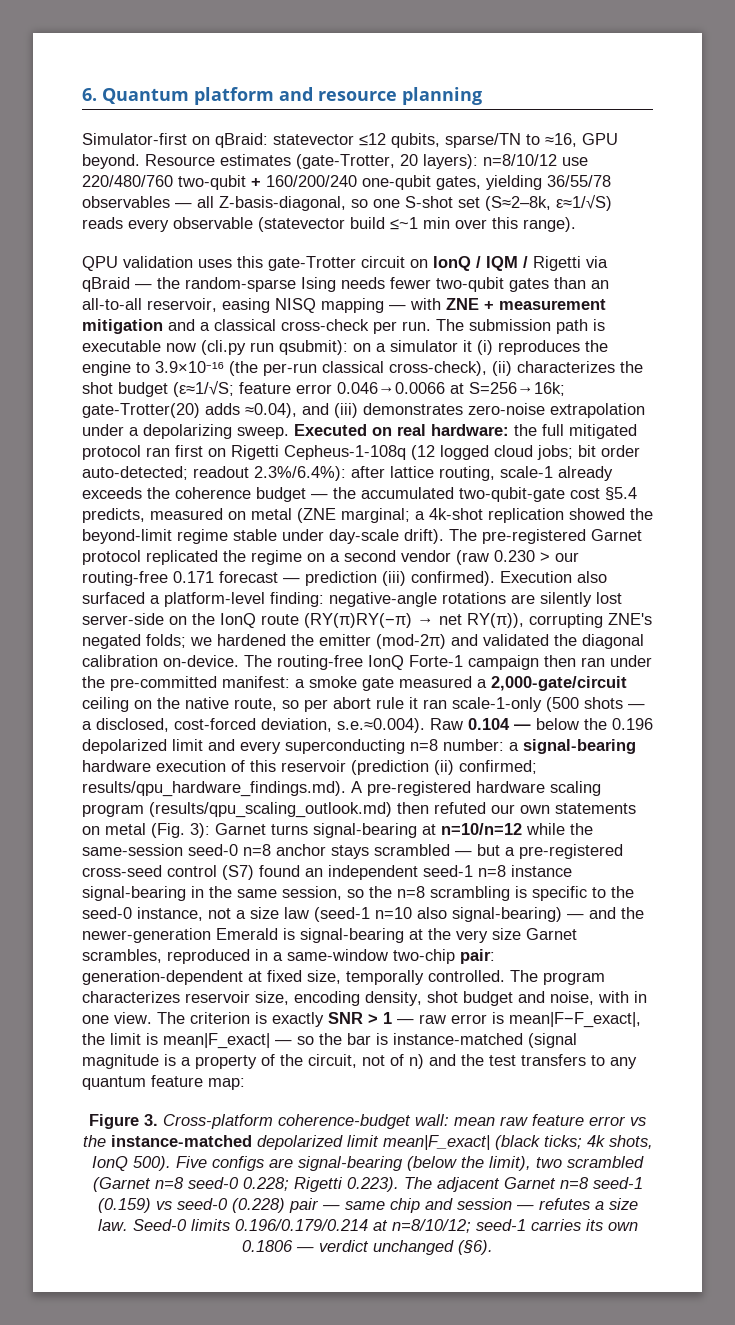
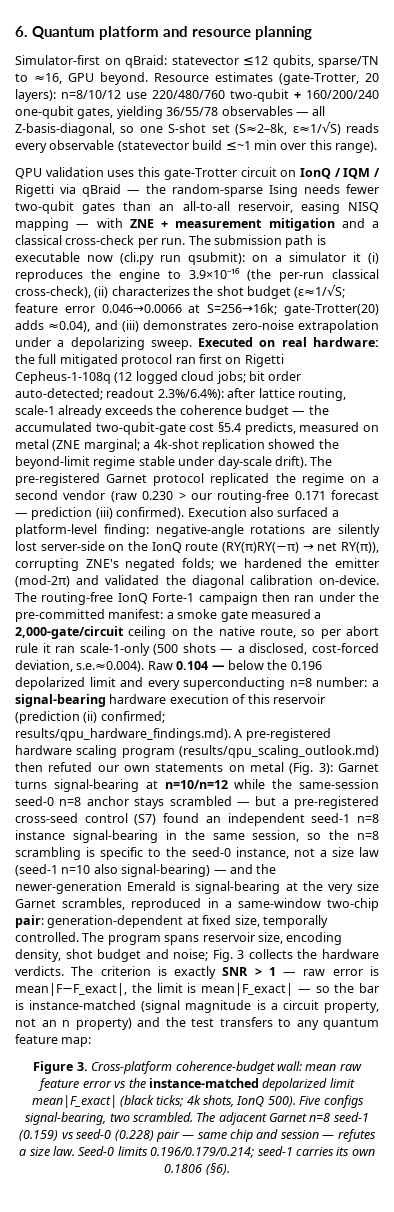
- The program characterizes reservoir size, encoding density, shot budget and noise, with in one view.
+ The program spans reservoir size, encoding density, shot budget and noise; Fig. 3 collects the hardware verdicts.
- The criterion is exactly SNR > 1 — raw error is mean|F−F_exact|, the limit is mean|F_exact| — so the bar is instance-matched (signal magnitude is a property of the circuit, not of n) and the test transfers to any quantum feature map:
+ The criterion is exactly SNR > 1 — raw error is mean|F−F_exact|, the limit is mean|F_exact| — so the bar is instance-matched (signal magnitude is a circuit property, not an n property) and the test transfers to any quantum feature map:
- Five configs are signal-bearing (below the limit), two scrambled (Garnet n=8 seed-0 0.228; Rigetti 0.223). The adjacent Garnet n=8 seed-1 (0.159) vs seed-0 (0.228) pair — same chip and session — refutes a size law.
+ Five configs signal-bearing, two scrambled. The adjacent Garnet n=8 seed-1 (0.159) vs seed-0 (0.228) pair — same chip and session — refutes a size law.
- Seed-0 limits 0.196/0.179/0.214 at n=8/10/12; seed-1 carries its own 0.1806 — verdict unchanged (§6).
+ Seed-0 limits 0.196/0.179/0.214; seed-1 carries its own 0.1806 (§6).

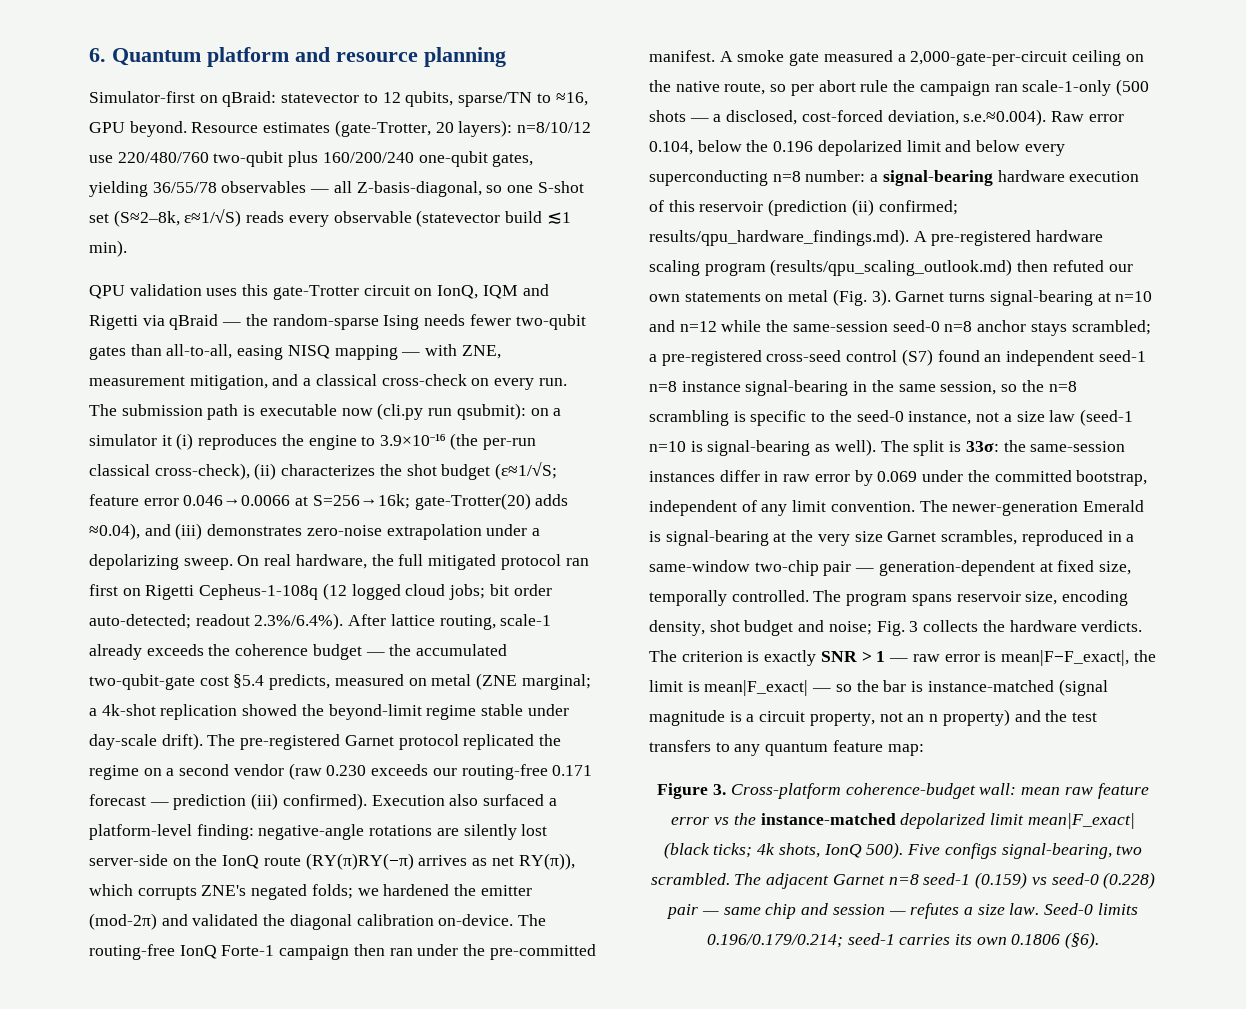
- Simulator-first on qBraid: statevector ≤12 qubits, sparse/TN to ≈16, GPU beyond.
+ Simulator-first on qBraid: statevector to 12 qubits, sparse/TN to ≈16, GPU beyond.
- Resource estimates (gate-Trotter, 20 layers): n=8/10/12 use 220/480/760 two-qubit + 160/200/240 one-qubit gates, yielding 36/55/78 observables — all Z-basis-diagonal, so one S-shot set (S≈2–8k, ε≈1/√S) reads every observable (statevector build ≤~1 min over this range).
+ Resource estimates (gate-Trotter, 20 layers): n=8/10/12 use 220/480/760 two-qubit plus 160/200/240 one-qubit gates, yielding 36/55/78 observables — all Z-basis-diagonal, so one S-shot set (S≈2–8k, ε≈1/√S) reads every observable (statevector build ≲1 min).
- QPU validation uses this gate-Trotter circuit on IonQ / IQM / Rigetti via qBraid — the random-sparse Ising needs fewer two-qubit gates than an all-to-all reservoir, easing NISQ mapping — with ZNE + measurement mitigation and a classical cross-check per run.
+ QPU validation uses this gate-Trotter circuit on IonQ, IQM and Rigetti via qBraid — the random-sparse Ising needs fewer two-qubit gates than all-to-all, easing NISQ mapping — with ZNE, measurement mitigation, and a classical cross-check on every run.
- Executed on real hardware: the full mitigated protocol ran first on Rigetti Cepheus-1-108q (12 logged cloud jobs; bit order auto-detected; readout 2.3%/6.4%): after lattice routing, scale-1 already exceeds the coherence budget — the accumulated two-qubit-gate cost §5.4 predicts, measured on metal (ZNE marginal; a 4k-shot replication showed the beyond-limit regime stable under day-scale drift).
+ On real hardware, the full mitigated protocol ran first on Rigetti Cepheus-1-108q (12 logged cloud jobs; bit order auto-detected; readout 2.3%/6.4%). After lattice routing, scale-1 already exceeds the coherence budget — the accumulated two-qubit-gate cost §5.4 predicts, measured on metal (ZNE marginal; a 4k-shot replication showed the beyond-limit regime stable under day-scale drift).
- The pre-registered Garnet protocol replicated the regime on a second vendor (raw 0.230 > our routing-free 0.171 forecast — prediction (iii) confirmed).
+ The pre-registered Garnet protocol replicated the regime on a second vendor (raw 0.230 exceeds our routing-free 0.171 forecast — prediction (iii) confirmed).
- Execution also surfaced a platform-level finding: negative-angle rotations are silently lost server-side on the IonQ route (RY(π)RY(−π) → net RY(π)), corrupting ZNE's negated folds; we hardened the emitter (mod-2π) and validated the diagonal calibration on-device.
+ Execution also surfaced a platform-level finding: negative-angle rotations are silently lost server-side on the IonQ route (RY(π)RY(−π) arrives as net RY(π)), which corrupts ZNE's negated folds; we hardened the emitter (mod-2π) and validated the diagonal calibration on-device.
- The routing-free IonQ Forte-1 campaign then ran under the pre-committed manifest: a smoke gate measured a 2,000-gate/circuit ceiling on the native route, so per abort rule it ran scale-1-only (500 shots — a disclosed, cost-forced deviation, s.e.≈0.004). Raw 0.104 — below the 0.196 depolarized limit and every superconducting n=8 number:
+ The routing-free IonQ Forte-1 campaign then ran under the pre-committed manifest. A smoke gate measured a 2,000-gate-per-circuit ceiling on the native route, so per abort rule the campaign ran scale-1-only (500 shots — a disclosed, cost-forced deviation, s.e.≈0.004). Raw error 0.104, below the 0.196 depolarized limit and below every superconducting n=8 number:
- results/qpu_hardware_findings.md). A pre-registered hardware scaling program (results/qpu_scaling_outlook.md) then refuted our own statements on metal (Fig. 3):
+ results/qpu_hardware_findings.md). A pre-registered hardware scaling program (results/qpu_scaling_outlook.md) then refuted our own statements on metal (Fig. 3).
- Garnet turns signal-bearing at n=10/n=12 while the same-session seed-0 n=8 anchor stays scrambled — but a pre-registered cross-seed control (S7) found an independent seed-1 n=8 instance signal-bearing in the same session, so the n=8 scrambling is specific to the seed-0 instance, not a size law (seed-1 n=10 also signal-bearing) — and the newer-generation Emerald is signal-bearing at the very size Garnet scrambles, reproduced in a same-window two-chip pair: generation-dependent at fixed size, temporally controlled.
+ Garnet turns signal-bearing at n=10 and n=12 while the same-session seed-0 n=8 anchor stays scrambled; a pre-registered cross-seed control (S7) found an independent seed-1 n=8 instance signal-bearing in the same session, so the n=8 scrambling is specific to the seed-0 instance, not a size law (seed-1 n=10 is signal-bearing as well). The split is 33σ: the same-session instances differ in raw error by 0.069 under the committed bootstrap, independent of any limit convention. The newer-generation Emerald is signal-bearing at the very size Garnet scrambles, reproduced in a same-window two-chip pair — generation-dependent at fixed size, temporally controlled.

